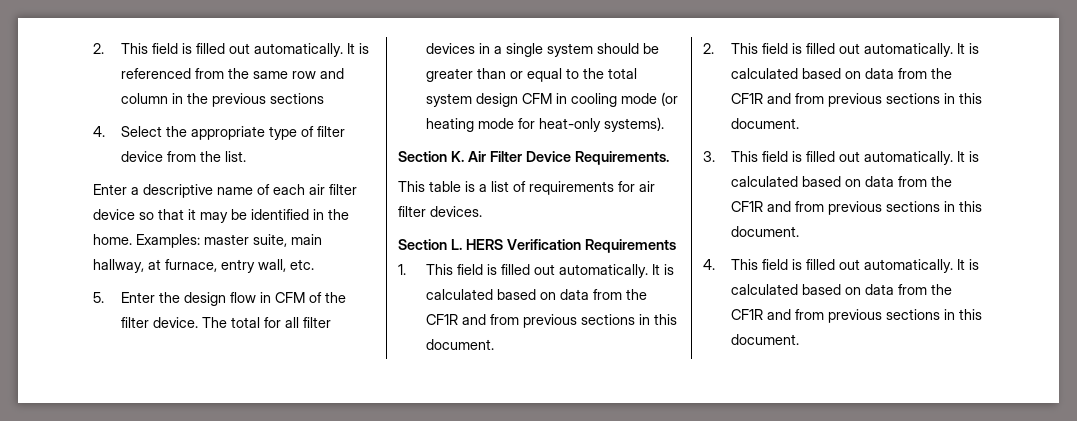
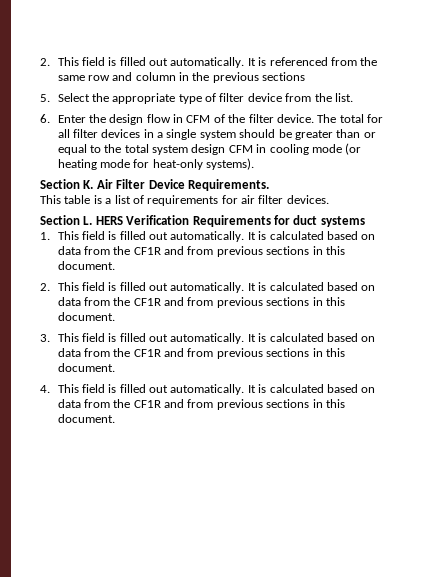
- 4. Select the appropriate type of filter device from the list.
+ 5. Select the appropriate type of filter device from the list.
- Enter a descriptive name of each air filter device so that it may be identified in the home. Examples: master suite, main hallway, at furnace, entry wall, etc.
- 5. Enter the design flow in CFM of the filter device.
+ 6. Enter the design flow in CFM of the filter device.
- Section L. HERS Verification Requirements
+ Section L. HERS Verification Requirements for duct systems

